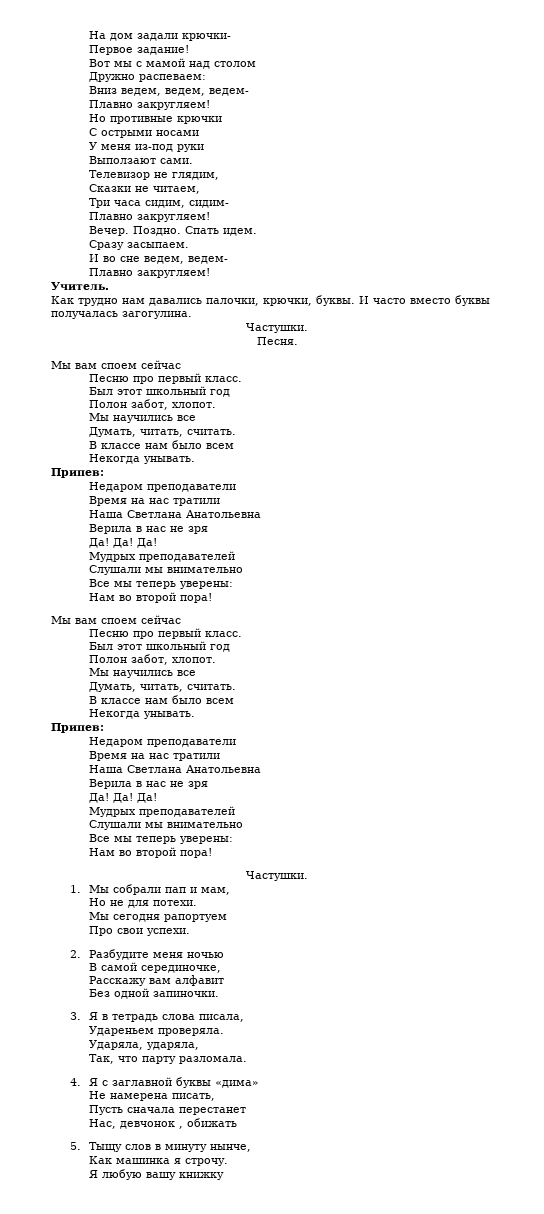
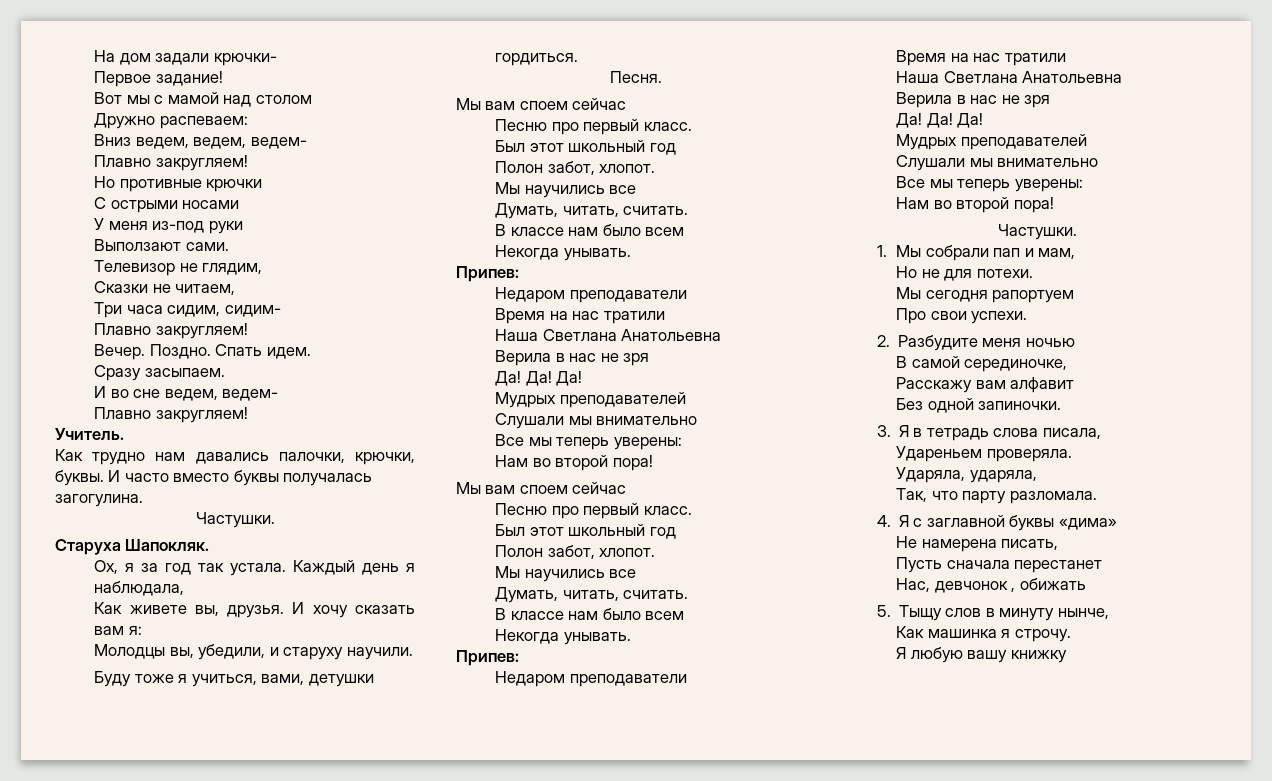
+ Старуха Шапокляк.
+ Ох, я за год так устала. Каждый день я наблюдала,
+ Как живете вы, друзья. И хочу сказать вам я:
+ Молодцы вы, убедили, и старуху научили.
+ Буду тоже я учиться, вами, детушки гордиться.

